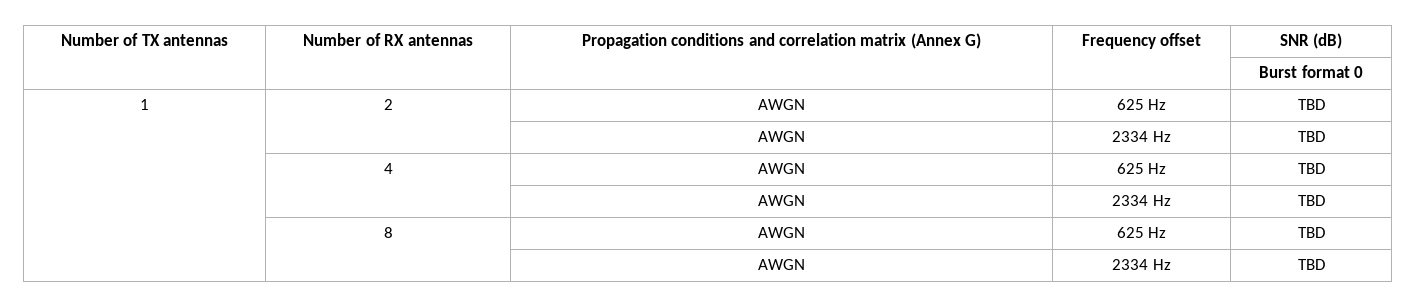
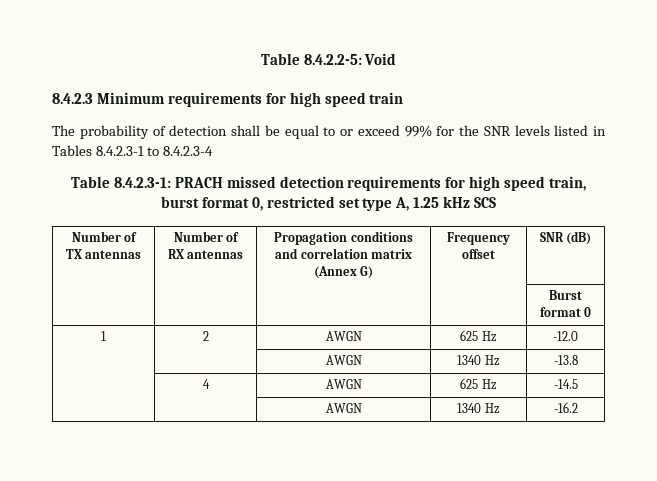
+ Table 8.4.2.2-5: Void
+ 8.4.2.3 Minimum requirements for high speed train
+ The probability of detection shall be equal to or exceed 99% for the SNR levels listed in Tables 8.4.2.3-1 to 8.4.2.3-4
+ Table 8.4.2.3-1: PRACH missed detection requirements for high speed train, burst format 0, restricted set type A, 1.25 kHz SCS
- 1 | 2 | AWGN | 625 Hz | TBD
- | | AWGN | 2334 Hz | TBD
+ 1 | 2 | AWGN | 625 Hz | -12.0
+ | | AWGN | 1340 Hz | -13.8
- | 4 | AWGN | 625 Hz | TBD
- | | AWGN | 2334 Hz | TBD
- | 8 | AWGN | 625 Hz | TBD
- | | AWGN | 2334 Hz | TBD
+ | 4 | AWGN | 625 Hz | -14.5
+ | | AWGN | 1340 Hz | -16.2

